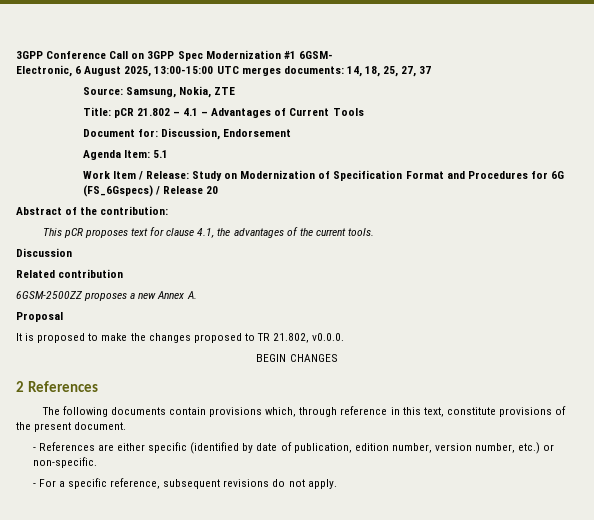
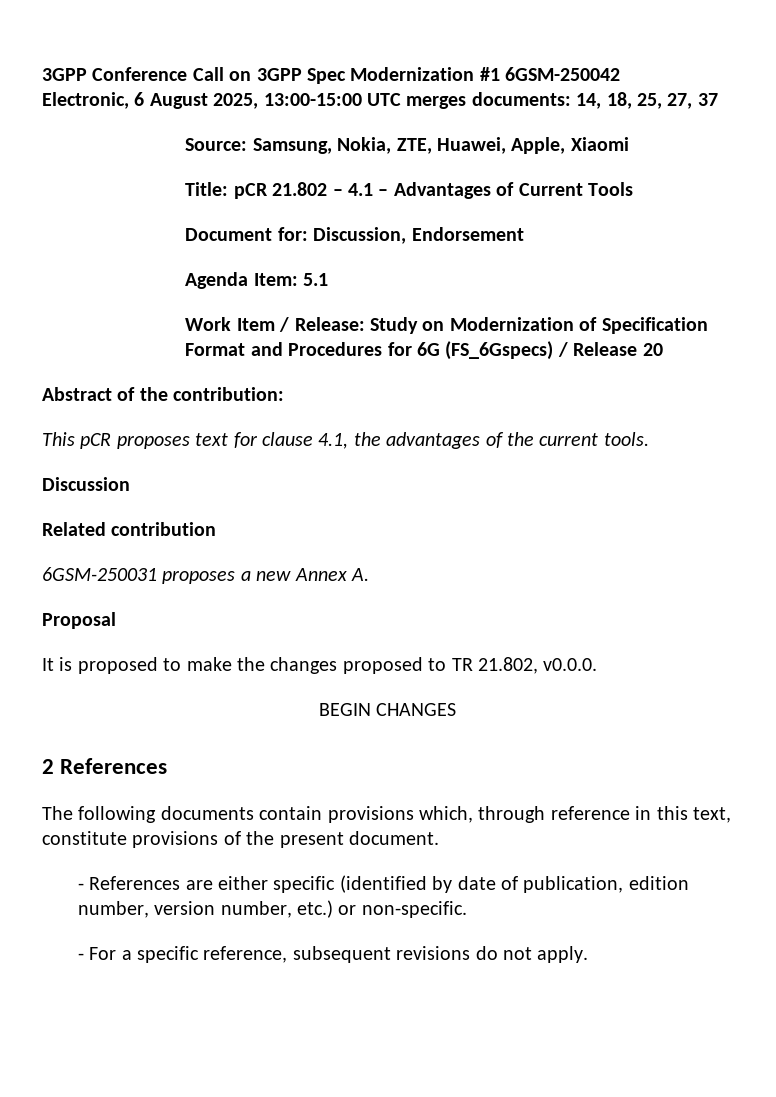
- 3GPP Conference Call on 3GPP Spec Modernization #1 6GSM-
+ 3GPP Conference Call on 3GPP Spec Modernization #1 6GSM-250042
- Source: Samsung, Nokia, ZTE
+ Source: Samsung, Nokia, ZTE, Huawei, Apple, Xiaomi
- 6GSM-2500ZZ proposes a new Annex A.
+ 6GSM-250031 proposes a new Annex A.

